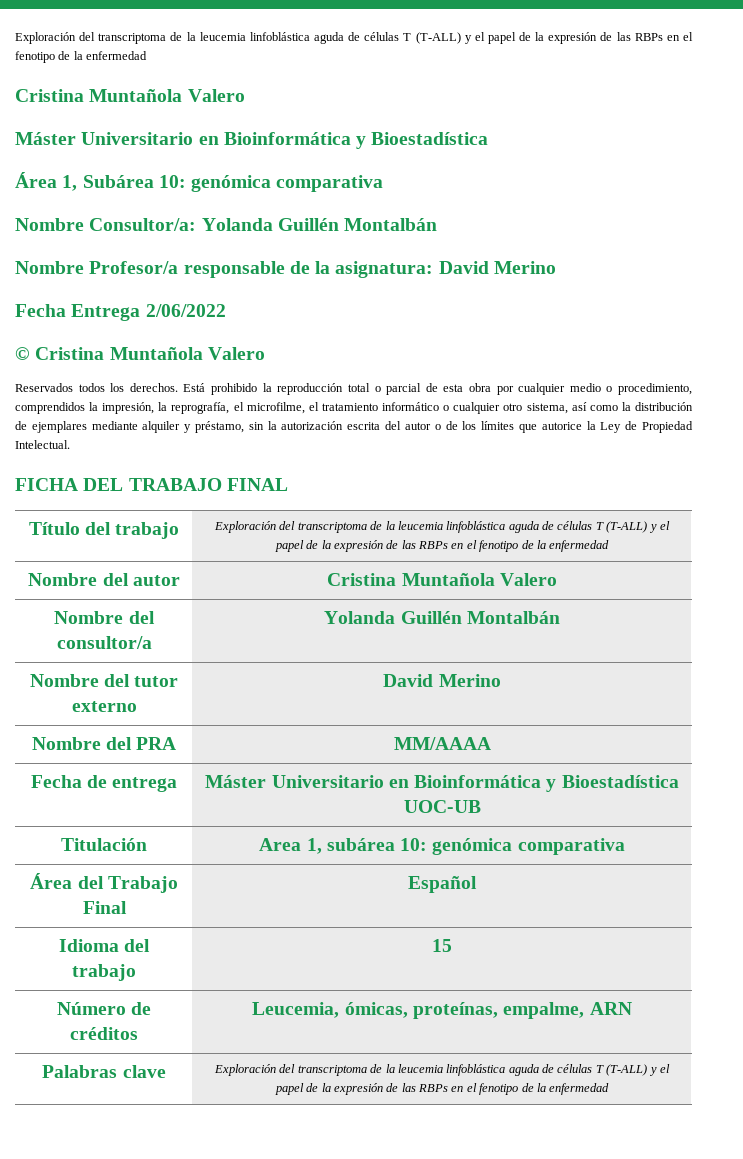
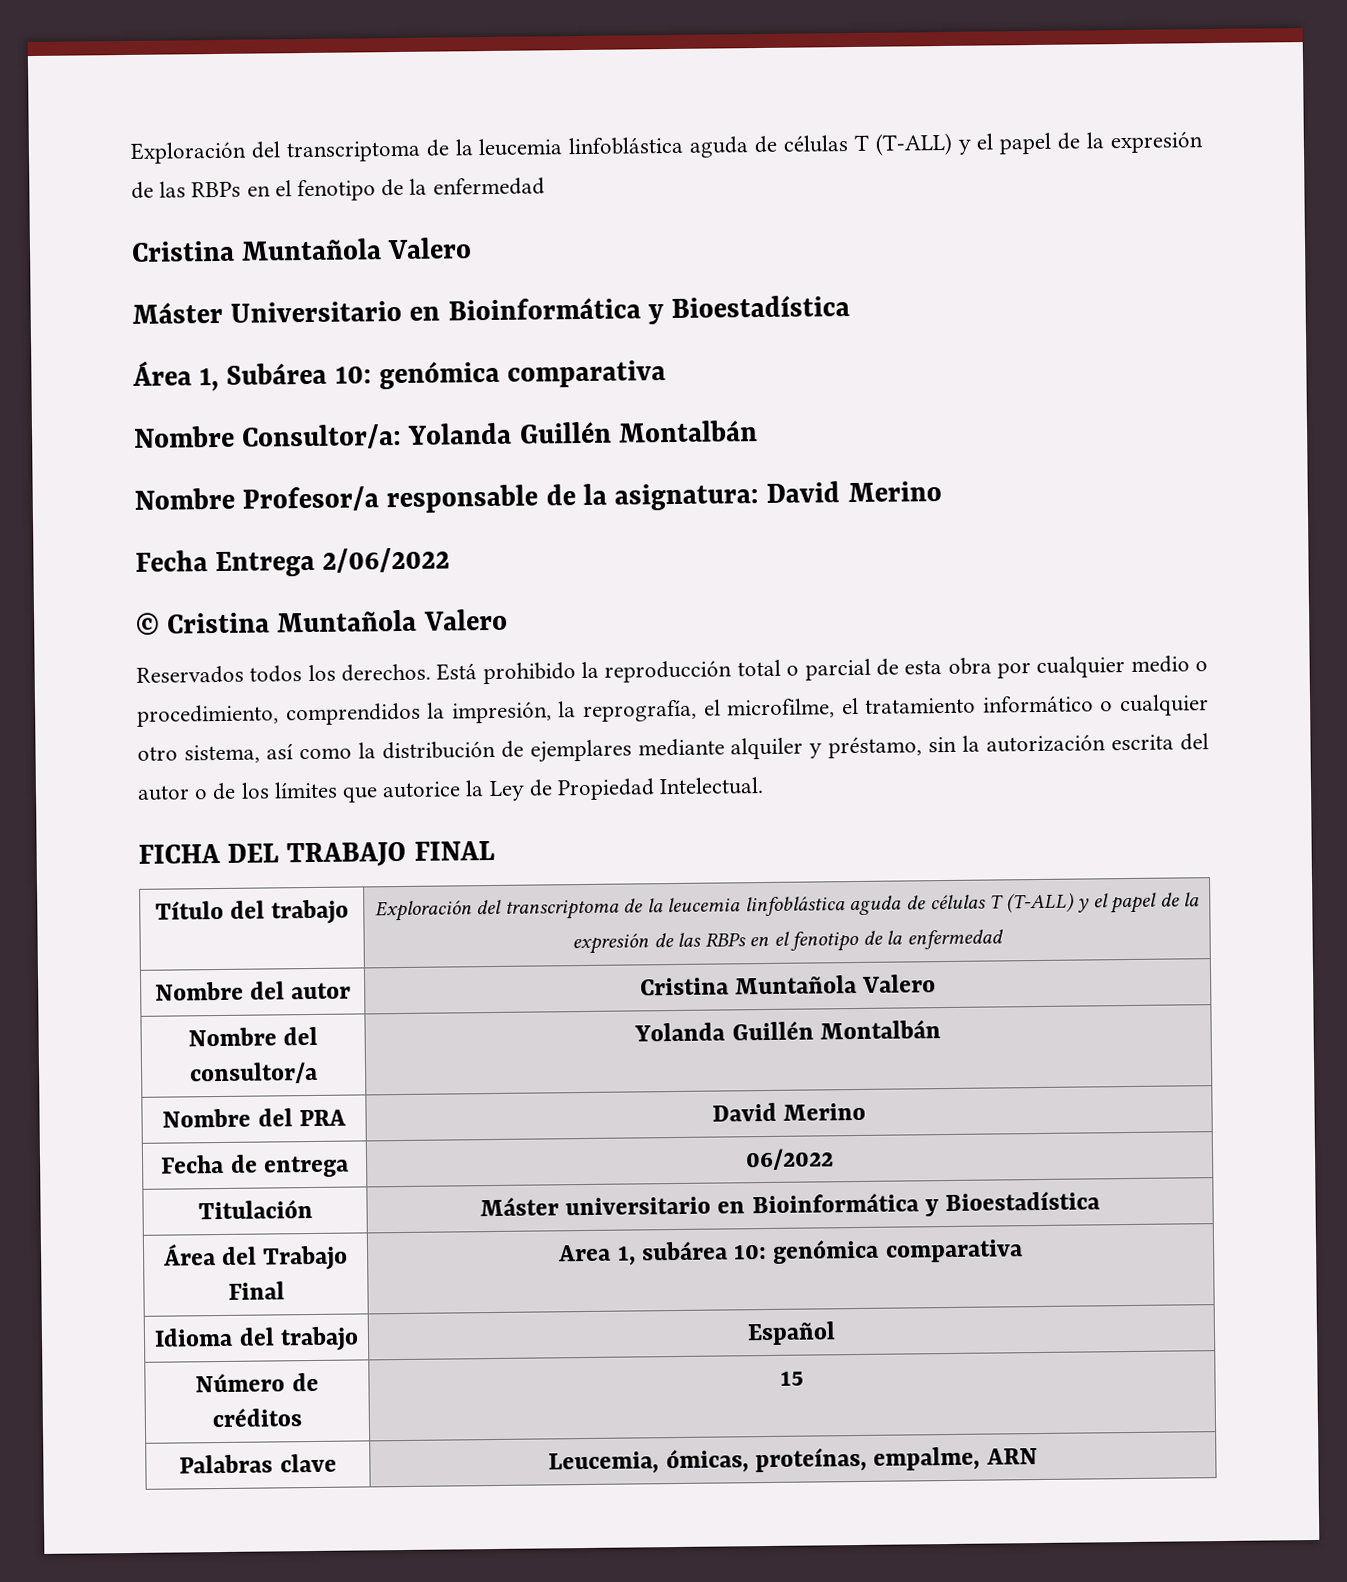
- Nombre del tutor externo | David Merino
- Nombre del PRA | MM/AAAA
+ Nombre del PRA | David Merino
- Fecha de entrega | Máster Universitario en Bioinformática y Bioestadística UOC-UB
- Titulación | Area 1, subárea 10: genómica comparativa
+ Fecha de entrega | 06/2022
+ Titulación | Máster universitario en Bioinformática y Bioestadística
+ Área del Trabajo Final | Area 1, subárea 10: genómica comparativa
- Área del Trabajo Final | Español
- Idioma del trabajo | 15
+ Idioma del trabajo | Español
- Número de créditos | Leucemia, ómicas, proteínas, empalme, ARN
+ Número de créditos | 15
+ Palabras clave | Leucemia, ómicas, proteínas, empalme, ARN
- Palabras clave | Exploración del transcriptoma de la leucemia linfoblástica aguda de células T (T-ALL) y el papel de la expresión de las RBPs en el fenotipo de la enfermedad

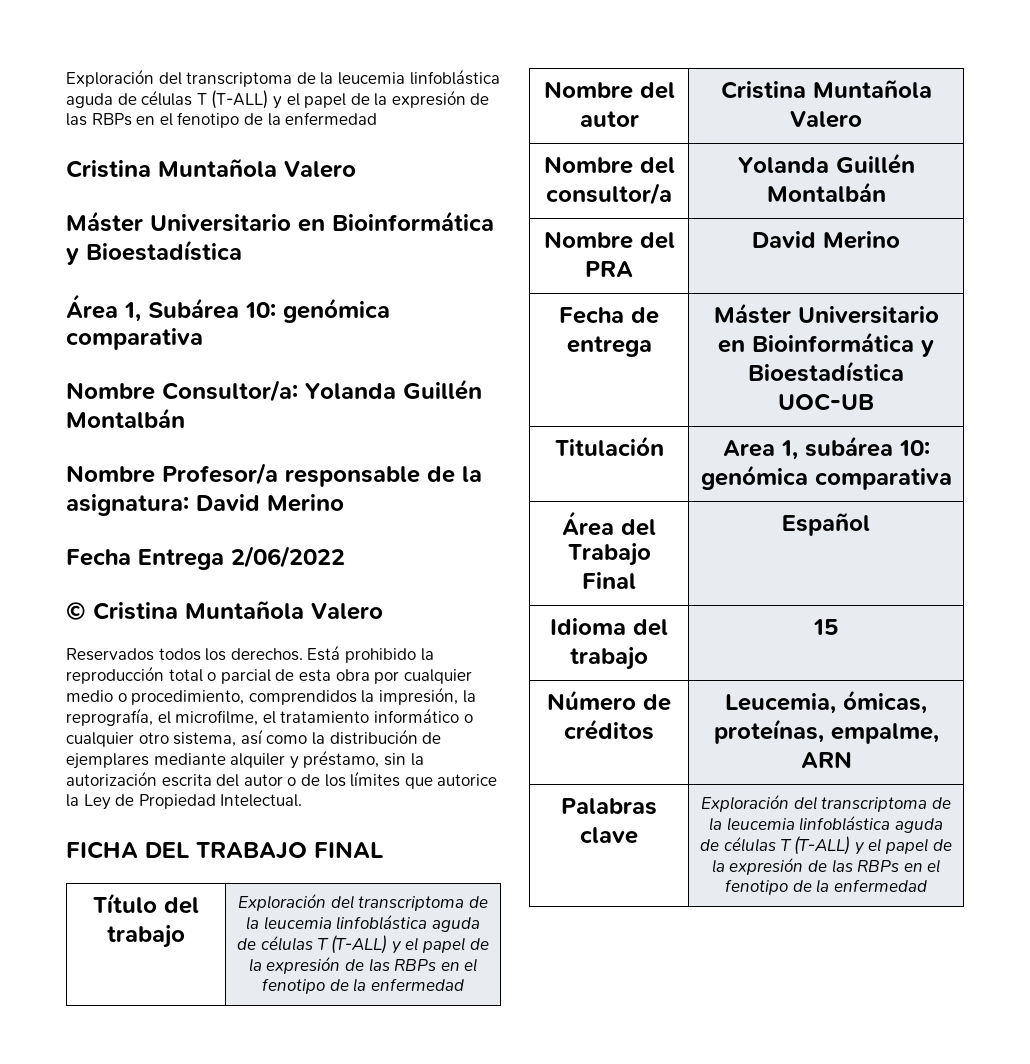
- Fecha de entrega | 06/2022
- Titulación | Máster universitario en Bioinformática y Bioestadística
- Área del Trabajo Final | Area 1, subárea 10: genómica comparativa
+ Fecha de entrega | Máster Universitario en Bioinformática y Bioestadística UOC-UB
+ Titulación | Area 1, subárea 10: genómica comparativa
+ Área del Trabajo Final | Español
- Idioma del trabajo | Español
+ Idioma del trabajo | 15
- Número de créditos | 15
- Palabras clave | Leucemia, ómicas, proteínas, empalme, ARN
+ Número de créditos | Leucemia, ómicas, proteínas, empalme, ARN
+ Palabras clave | Exploración del transcriptoma de la leucemia linfoblástica aguda de células T (T-ALL) y el papel de la expresión de las RBPs en el fenotipo de la enfermedad

